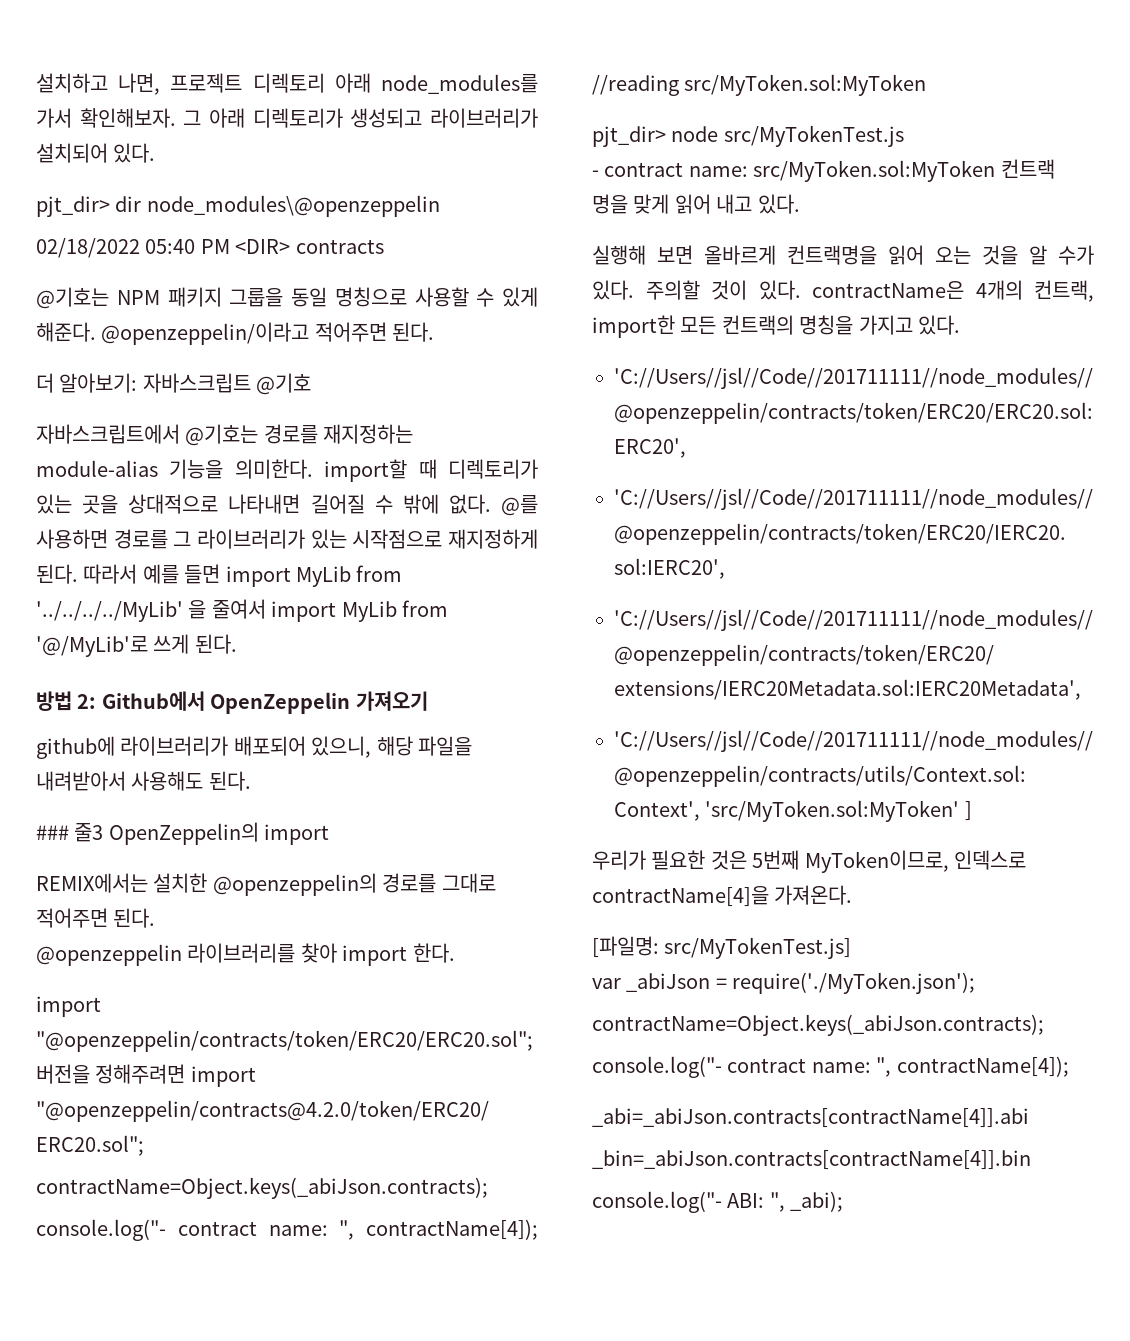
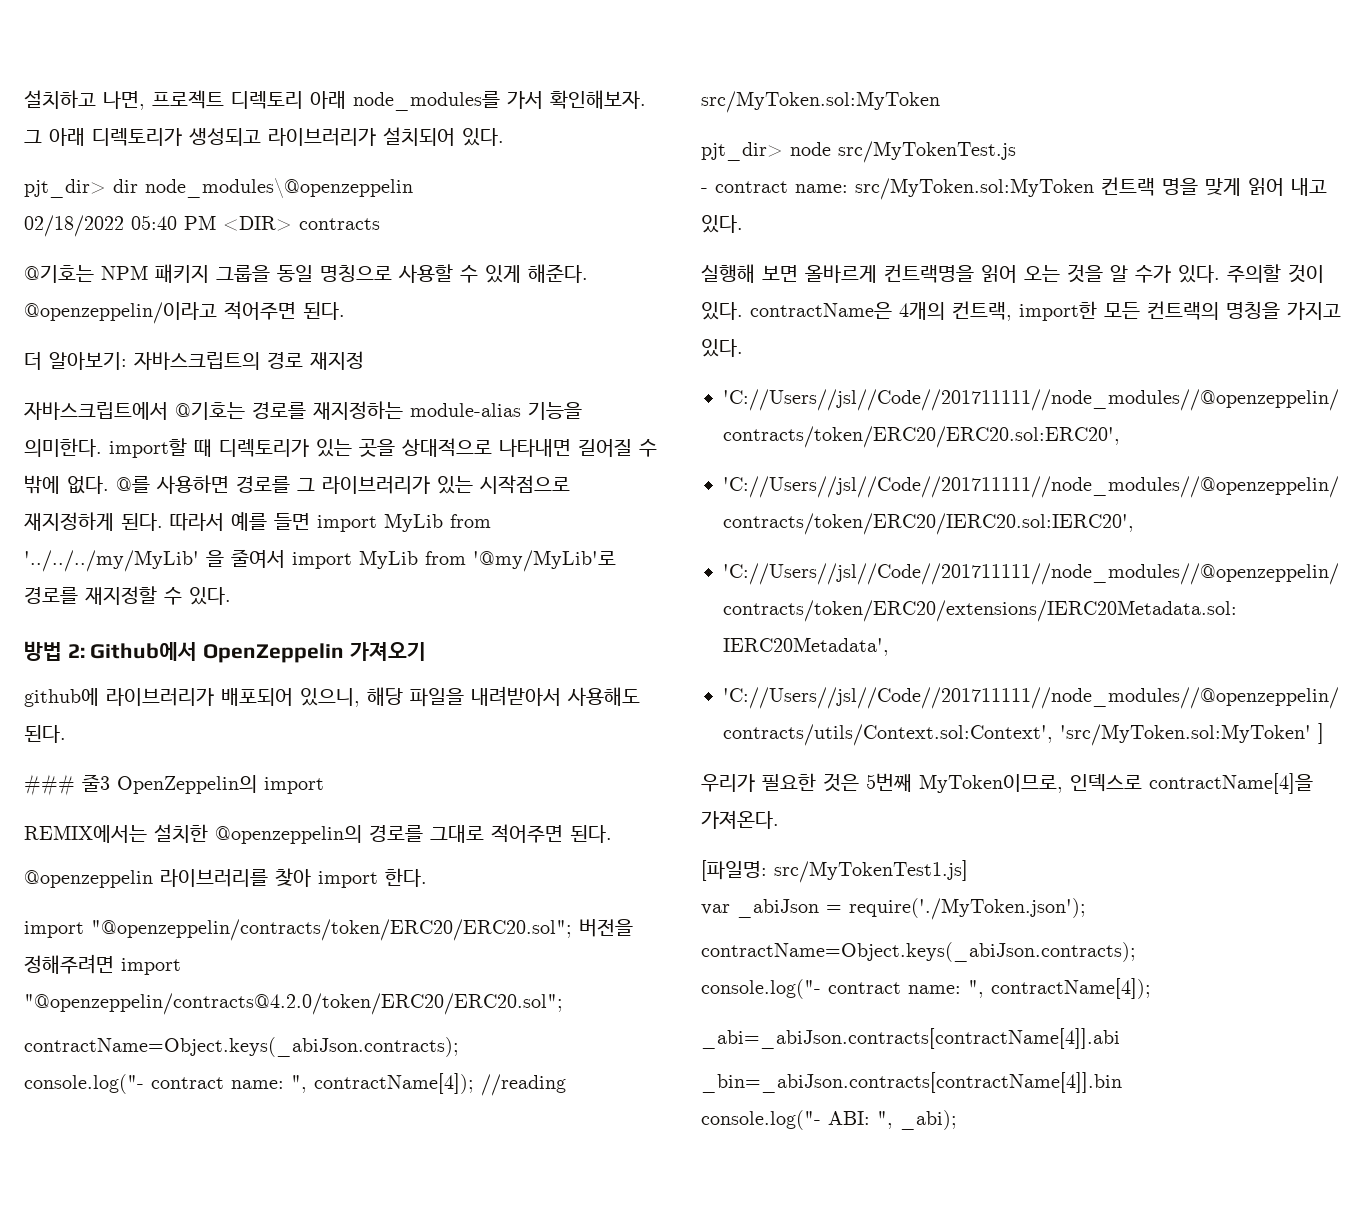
- 더 알아보기: 자바스크립트 @기호
+ 더 알아보기: 자바스크립트의 경로 재지정
- 따라서 예를 들면 import MyLib from '../../../../MyLib' 을 줄여서 import MyLib from '@/MyLib'로 쓰게 된다.
+ 따라서 예를 들면 import MyLib from '../../../my/MyLib' 을 줄여서 import MyLib from '@my/MyLib'로 경로를 재지정할 수 있다.
- [파일명: src/MyTokenTest.js]
+ [파일명: src/MyTokenTest1.js]

